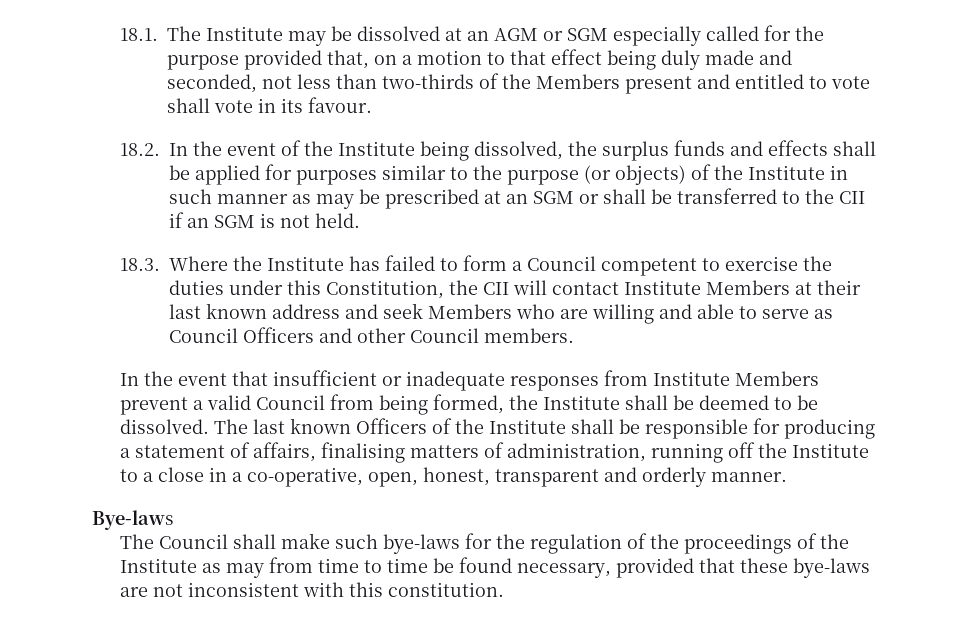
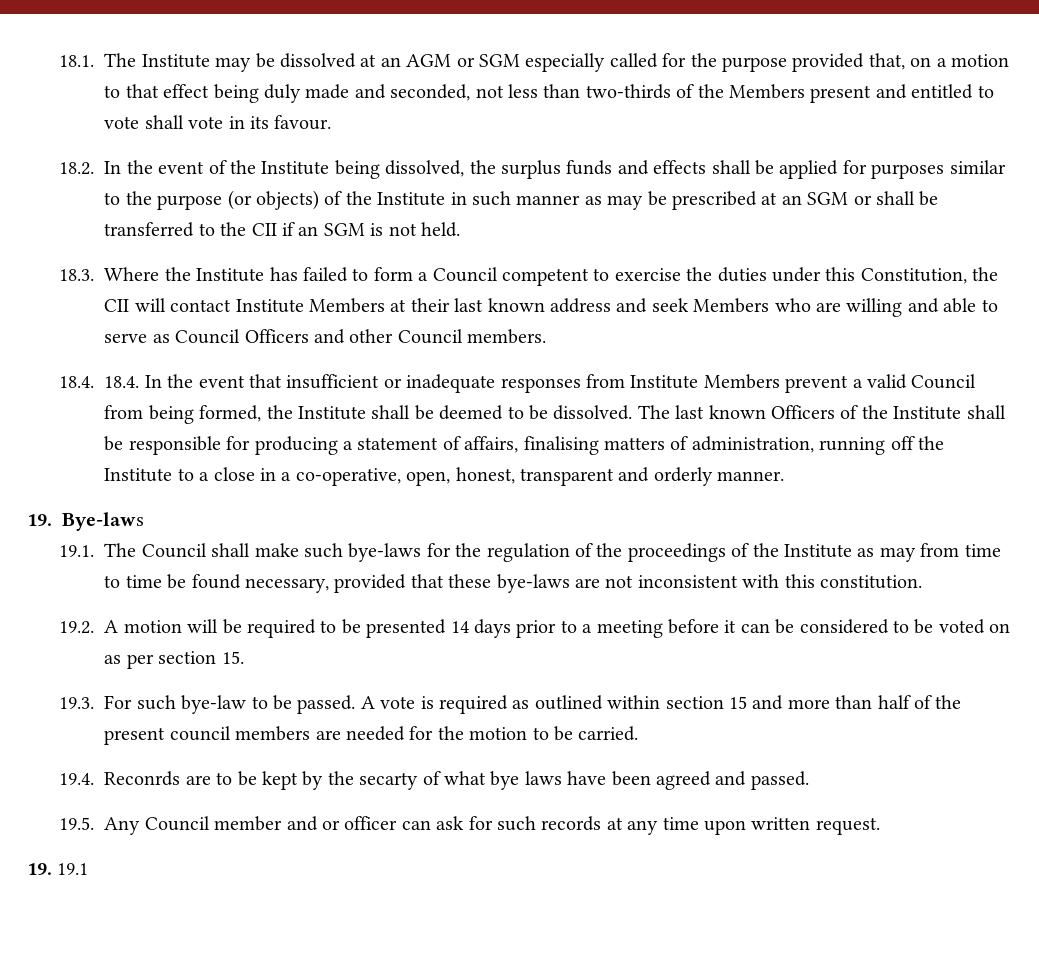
- In the event that insufficient or inadequate responses from Institute Members prevent a valid Council from being formed, the Institute shall be deemed to be dissolved.
+ 18.4. 18.4. In the event that insufficient or inadequate responses from Institute Members prevent a valid Council from being formed, the Institute shall be deemed to be dissolved.
- Bye-laws
+ 19. Bye-laws
- The Council shall make such bye-laws for the regulation of the proceedings of the Institute as may from time to time be found necessary, provided that these bye-laws are not inconsistent with this constitution.
+ 19.1. The Council shall make such bye-laws for the regulation of the proceedings of the Institute as may from time to time be found necessary, provided that these bye-laws are not inconsistent with this constitution.
+ 19.2. A motion will be required to be presented 14 days prior to a meeting before it can be considered to be voted on as per section 15.
+ 19.3. For such bye-law to be passed. A vote is required as outlined within section 15 and more than half of the present council members are needed for the motion to be carried.
+ 19.4. Reconrds are to be kept by the secarty of what bye laws have been agreed and passed.
+ 19.5. Any Council member and or officer can ask for such records at any time upon written request.
+ 19. 19.1

